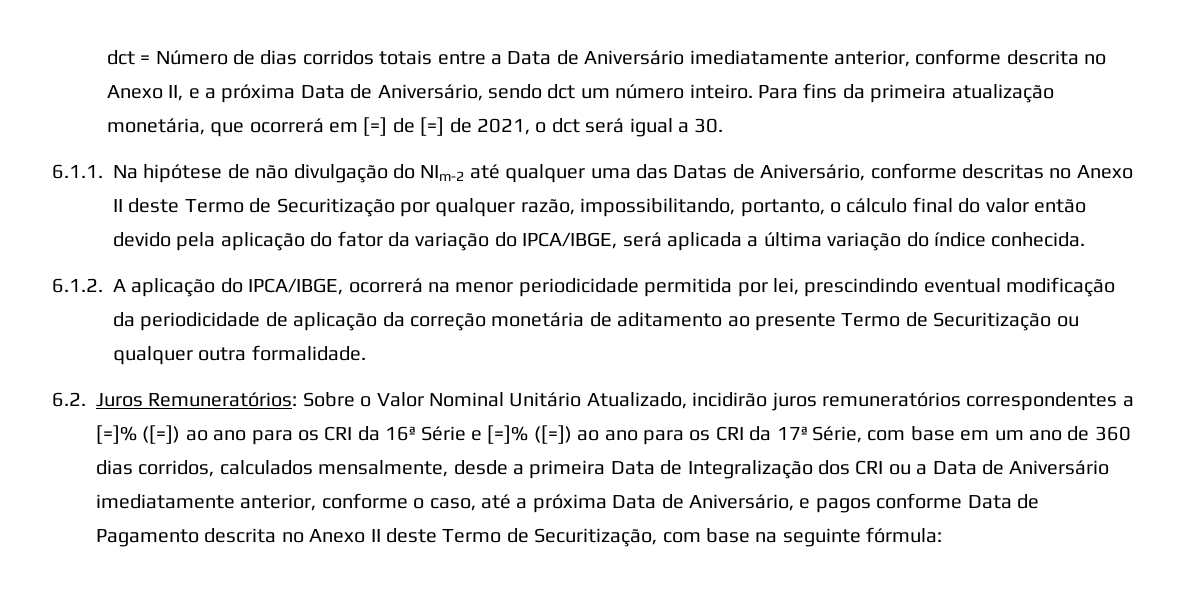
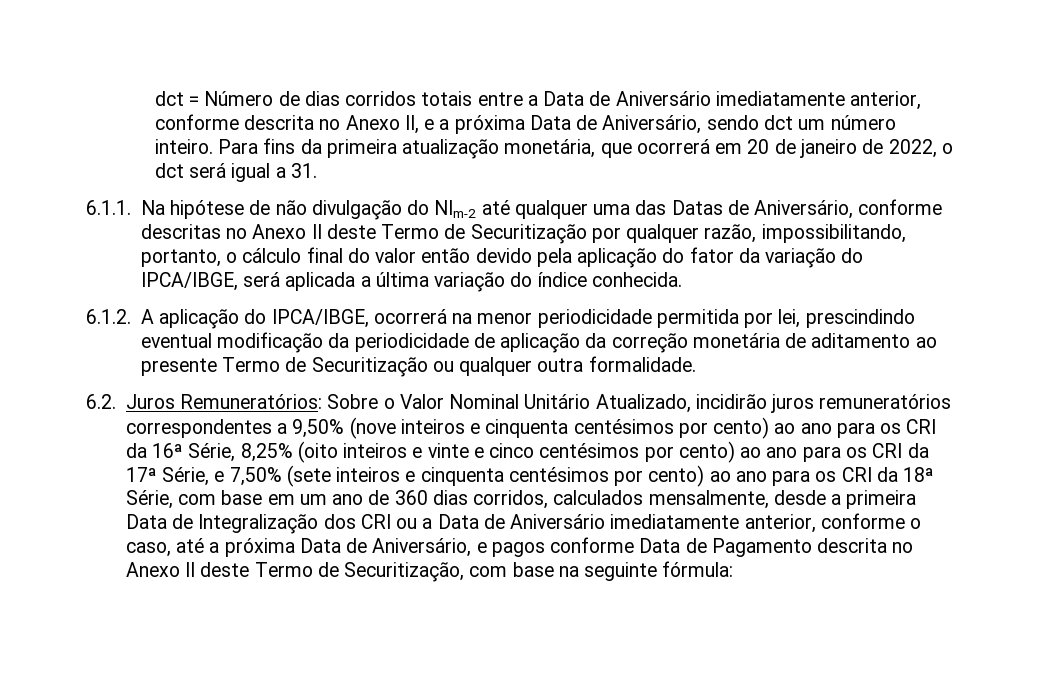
- Para fins da primeira atualização monetária, que ocorrerá em [=] de [=] de 2021, o dct será igual a 30.
+ Para fins da primeira atualização monetária, que ocorrerá em 20 de janeiro de 2022, o dct será igual a 31.
- Sobre o Valor Nominal Unitário Atualizado, incidirão juros remuneratórios correspondentes a [=]% ([=]) ao ano para os CRI da 16ª Série e [=]% ([=]) ao ano para os CRI da 17ª Série, com base em um ano de 360 dias corridos, calculados mensalmente, desde a primeira Data de Integralização dos CRI ou a Data de Aniversário imediatamente anterior, conforme o caso, até a próxima Data de Aniversário, e pagos conforme Data de Pagamento descrita no Anexo II deste Termo de Securitização, com base na seguinte fórmula:
+ Sobre o Valor Nominal Unitário Atualizado, incidirão juros remuneratórios correspondentes a 9,50% (nove inteiros e cinquenta centésimos por cento) ao ano para os CRI da 16ª Série, 8,25% (oito inteiros e vinte e cinco centésimos por cento) ao ano para os CRI da 17ª Série, e 7,50% (sete inteiros e cinquenta centésimos por cento) ao ano para os CRI da 18ª Série, com base em um ano de 360 dias corridos, calculados mensalmente, desde a primeira Data de Integralização dos CRI ou a Data de Aniversário imediatamente anterior, conforme o caso, até a próxima Data de Aniversário, e pagos conforme Data de Pagamento descrita no Anexo II deste Termo de Securitização, com base na seguinte fórmula:

